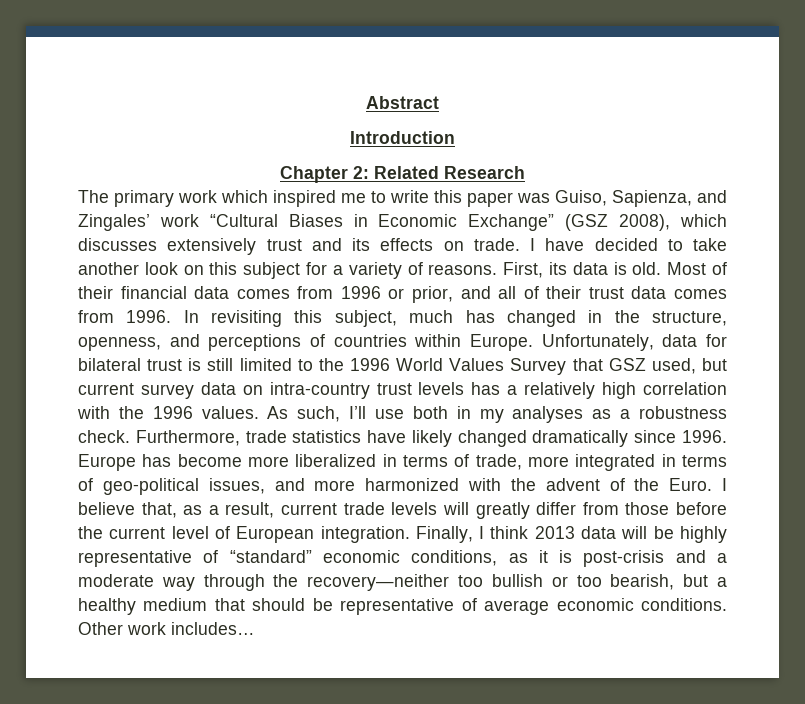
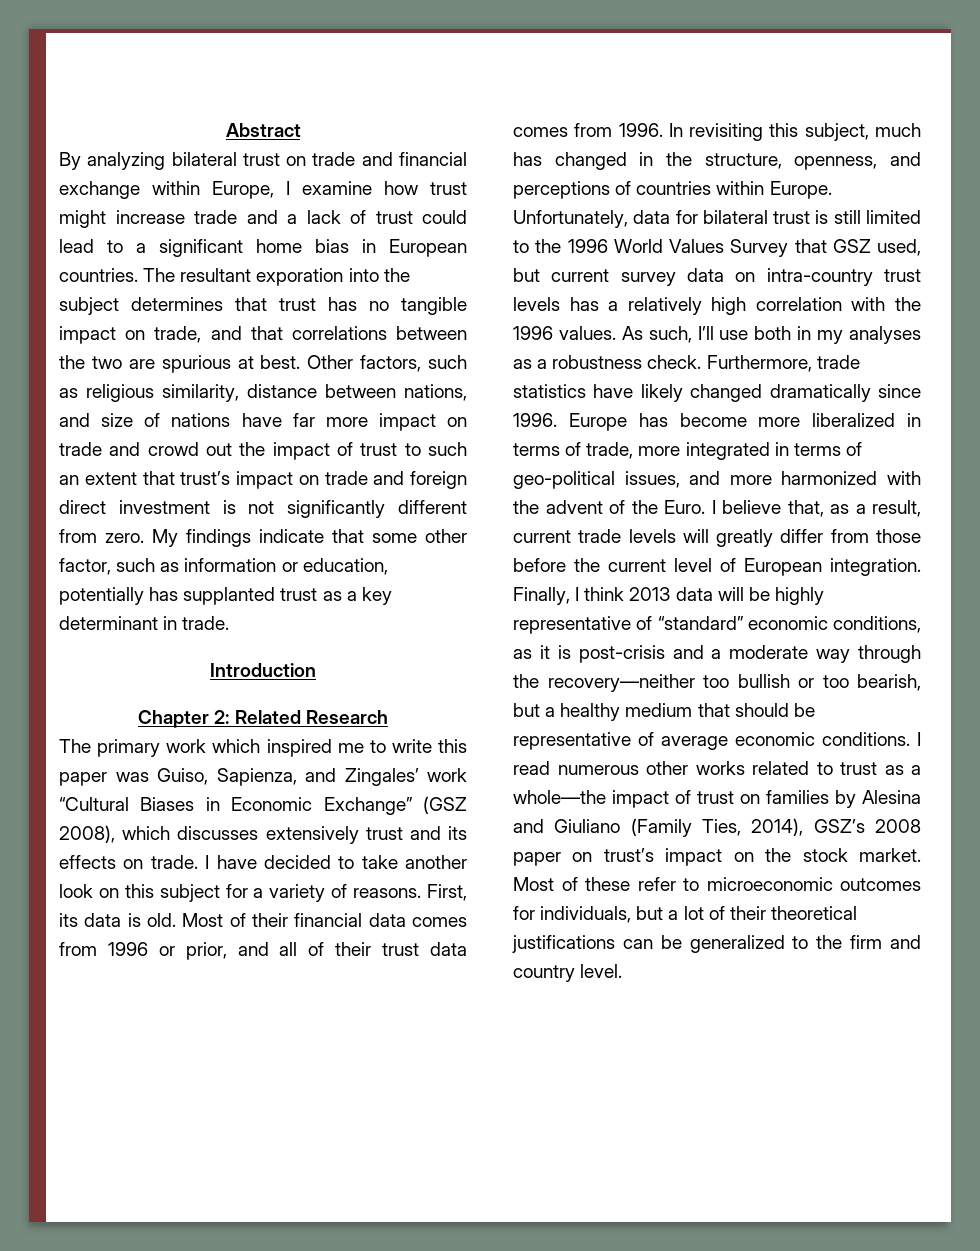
+ By analyzing bilateral trust on trade and financial exchange within Europe, I examine how trust might increase trade and a lack of trust could lead to a significant home bias in European countries. The resultant exporation into the subject determines that trust has no tangible impact on trade, and that correlations between the two are spurious at best. Other factors, such as religious similarity, distance between nations, and size of nations have far more impact on trade and crowd out the impact of trust to such an extent that trust’s impact on trade and foreign direct investment is not significantly different from zero. My findings indicate that some other factor, such as information or education, potentially has supplanted trust as a key determinant in trade.
- Other work includes…
+ I read numerous other works related to trust as a whole—the impact of trust on families by Alesina and Giuliano (Family Ties, 2014), GSZ’s 2008 paper on trust’s impact on the stock market. Most of these refer to microeconomic outcomes for individuals, but a lot of their theoretical justifications can be generalized to the firm and country level.

